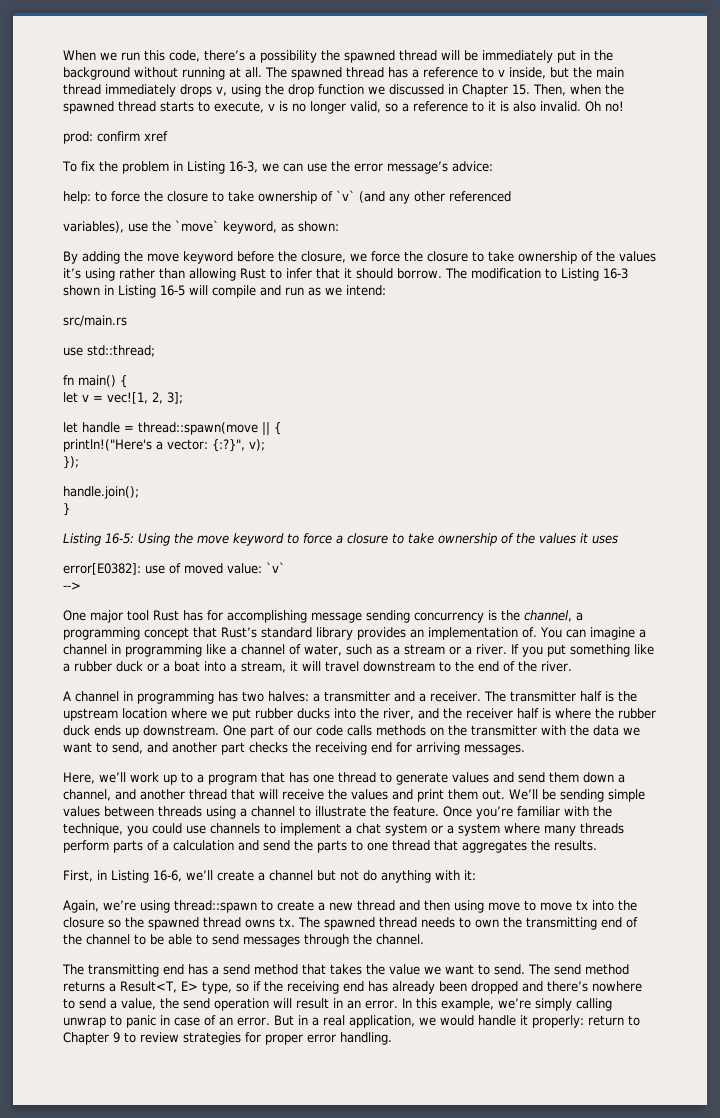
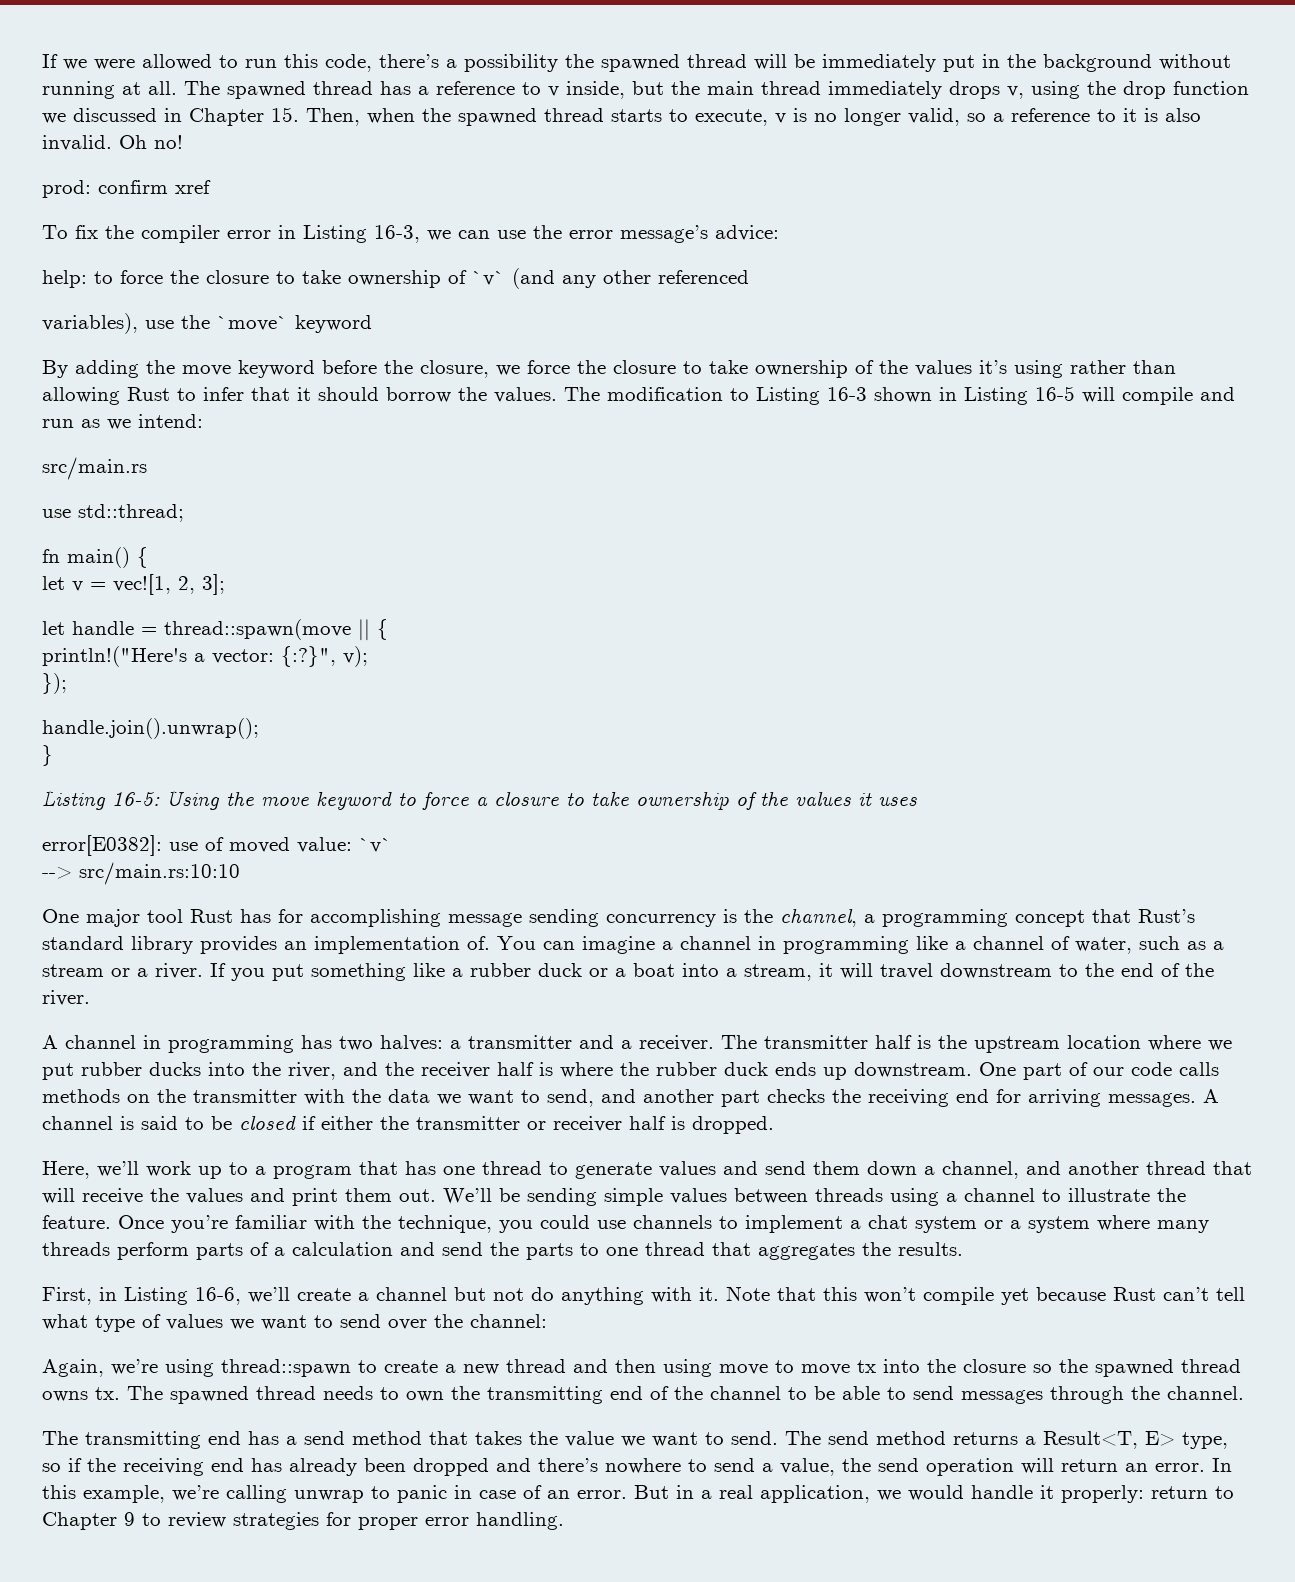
- When we run this code, there’s a possibility the spawned thread will be immediately put in the background without running at all.
+ If we were allowed to run this code, there’s a possibility the spawned thread will be immediately put in the background without running at all.
- To fix the problem in Listing 16-3, we can use the error message’s advice:
+ To fix the compiler error in Listing 16-3, we can use the error message’s advice:
- variables), use the `move` keyword, as shown:
+ variables), use the `move` keyword
- By adding the move keyword before the closure, we force the closure to take ownership of the values it’s using rather than allowing Rust to infer that it should borrow.
+ By adding the move keyword before the closure, we force the closure to take ownership of the values it’s using rather than allowing Rust to infer that it should borrow the values.
- handle.join();
+ handle.join().unwrap();
- -->
+ --> src/main.rs:10:10
+ A channel is said to be closed if either the transmitter or receiver half is dropped.
- First, in Listing 16-6, we’ll create a channel but not do anything with it:
+ First, in Listing 16-6, we’ll create a channel but not do anything with it. Note that this won’t compile yet because Rust can’t tell what type of values we want to send over the channel:
- The send method returns a Result<T, E> type, so if the receiving end has already been dropped and there’s nowhere to send a value, the send operation will result in an error.
+ The send method returns a Result<T, E> type, so if the receiving end has already been dropped and there’s nowhere to send a value, the send operation will return an error.
- In this example, we’re simply calling unwrap to panic in case of an error.
+ In this example, we’re calling unwrap to panic in case of an error.

